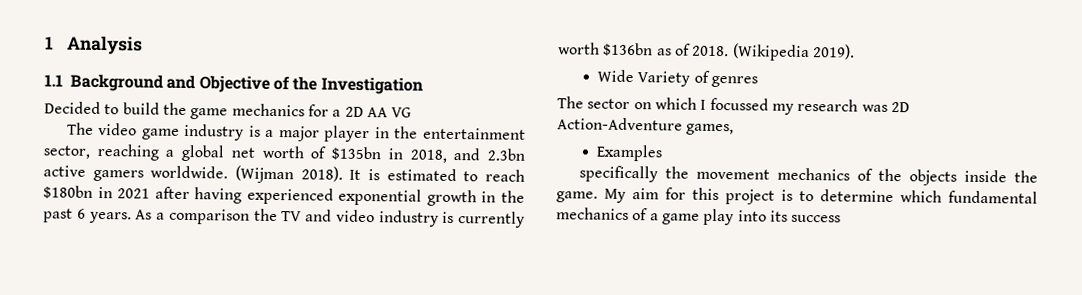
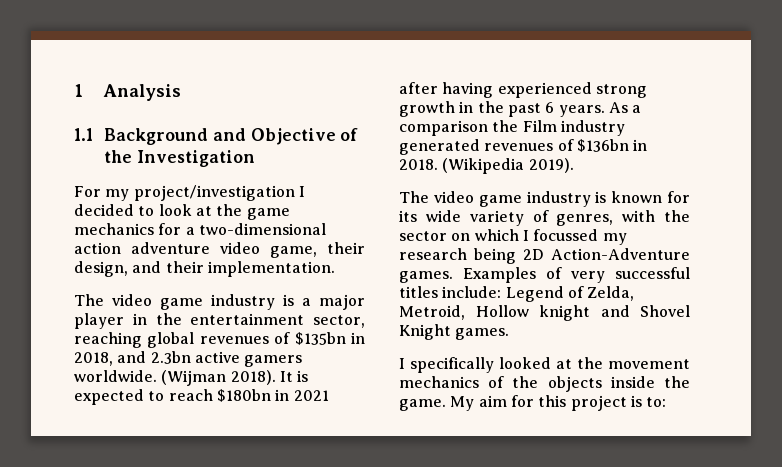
- Decided to build the game mechanics for a 2D AA VG
+ For my project/investigation I decided to look at the game mechanics for a two-dimensional action adventure video game, their design, and their implementation.
- The video game industry is a major player in the entertainment sector, reaching a global net worth of $135bn in 2018, and 2.3bn active gamers worldwide.
+ The video game industry is a major player in the entertainment sector, reaching global revenues of $135bn in 2018, and 2.3bn active gamers worldwide.
- It is estimated to reach $180bn in 2021 after having experienced exponential growth in the past 6 years.
+ It is expected to reach $180bn in 2021 after having experienced strong growth in the past 6 years.
- As a comparison the TV and video industry is currently worth $136bn as of 2018. (Wikipedia 2019).
- Wide Variety of genres
- The sector on which I focussed my research was 2D Action-Adventure games,
- Examples
- specifically the movement mechanics of the objects inside the game.
+ As a comparison the Film industry generated revenues of $136bn in 2018. (Wikipedia 2019).
+ The video game industry is known for its wide variety of genres, with the sector on which I focussed my research being 2D Action-Adventure games. Examples of very successful titles include: Legend of Zelda, Metroid, Hollow knight and Shovel Knight games.
+ I specifically looked at the movement mechanics of the objects inside the game.
- My aim for this project is to determine which fundamental mechanics of a game play into its success
+ My aim for this project is to:

